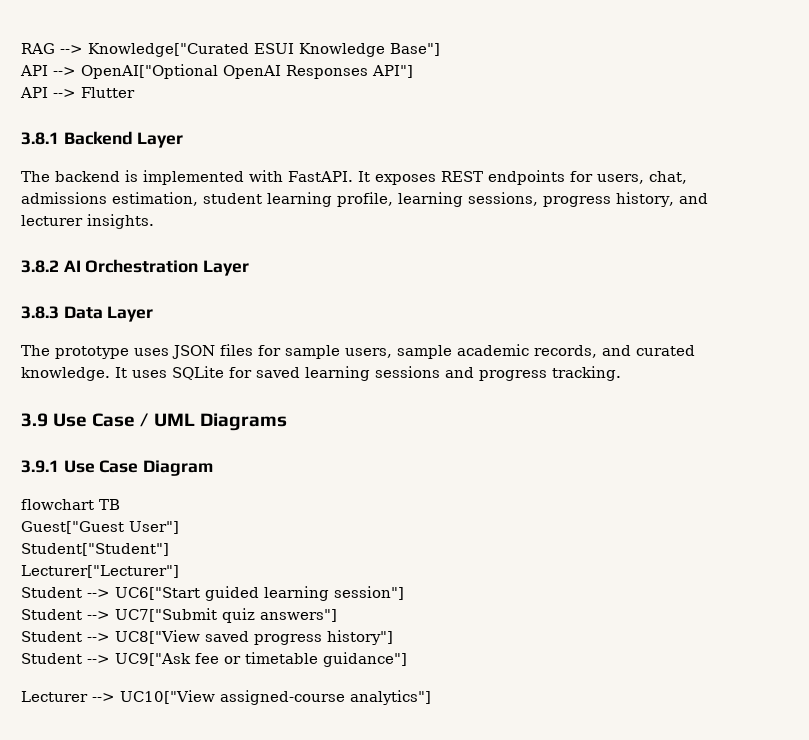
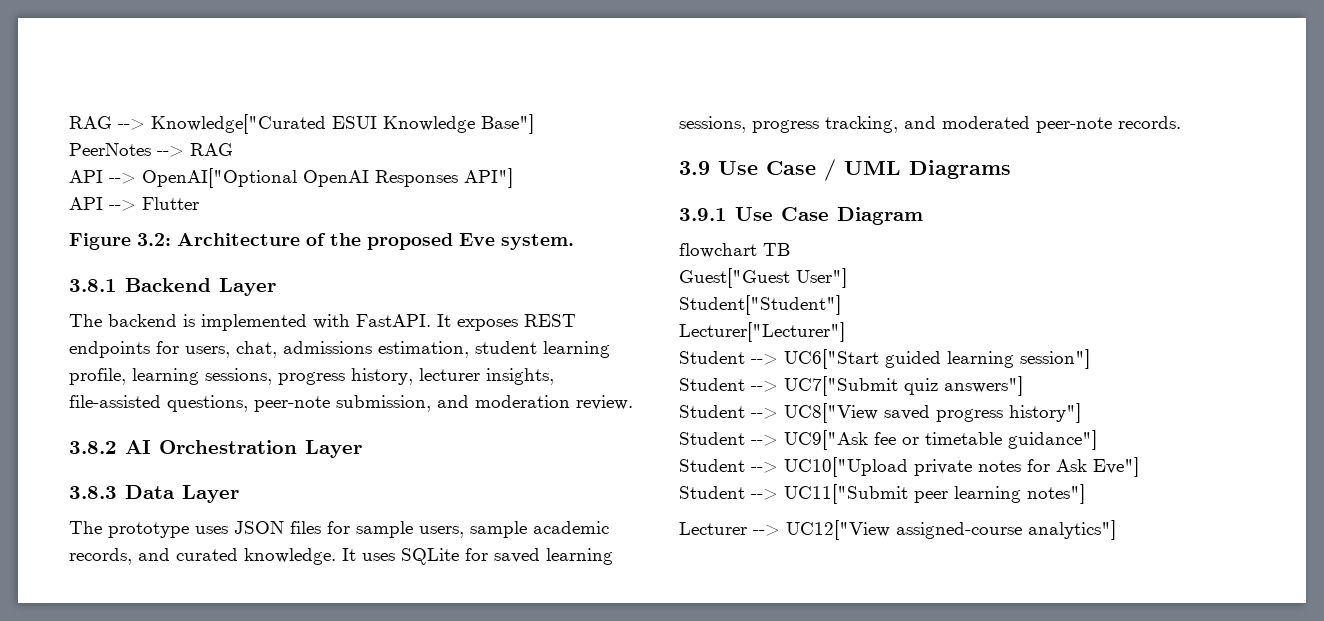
+ PeerNotes --> RAG
+ Figure 3.2: Architecture of the proposed Eve system.
- It exposes REST endpoints for users, chat, admissions estimation, student learning profile, learning sessions, progress history, and lecturer insights.
+ It exposes REST endpoints for users, chat, admissions estimation, student learning profile, learning sessions, progress history, lecturer insights, file-assisted questions, peer-note submission, and moderation review.
- It uses SQLite for saved learning sessions and progress tracking.
+ It uses SQLite for saved learning sessions, progress tracking, and moderated peer-note records.
+ Student --> UC10["Upload private notes for Ask Eve"]
+ Student --> UC11["Submit peer learning notes"]
- Lecturer --> UC10["View assigned-course analytics"]
+ Lecturer --> UC12["View assigned-course analytics"]

